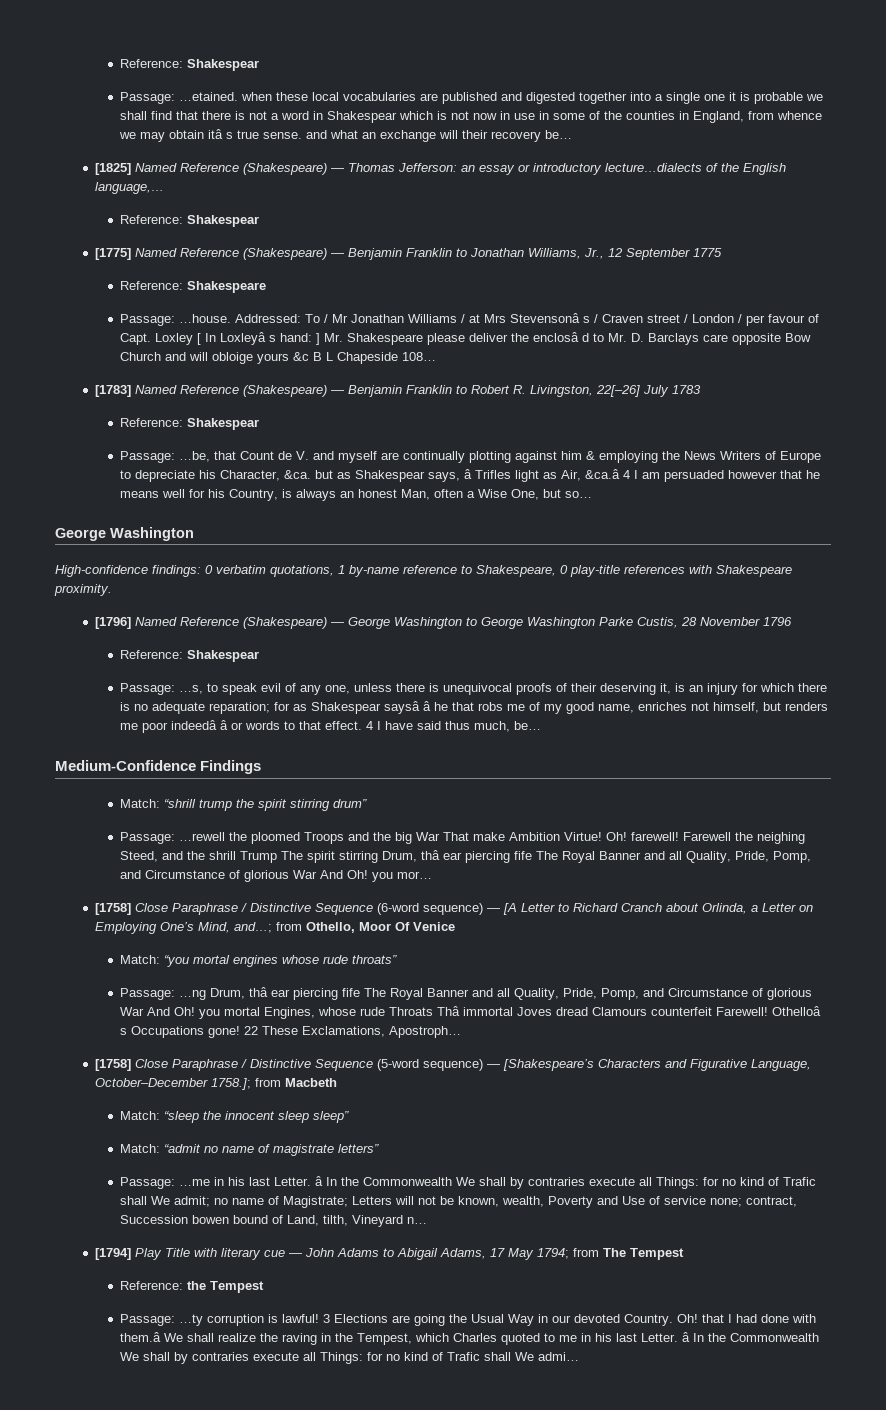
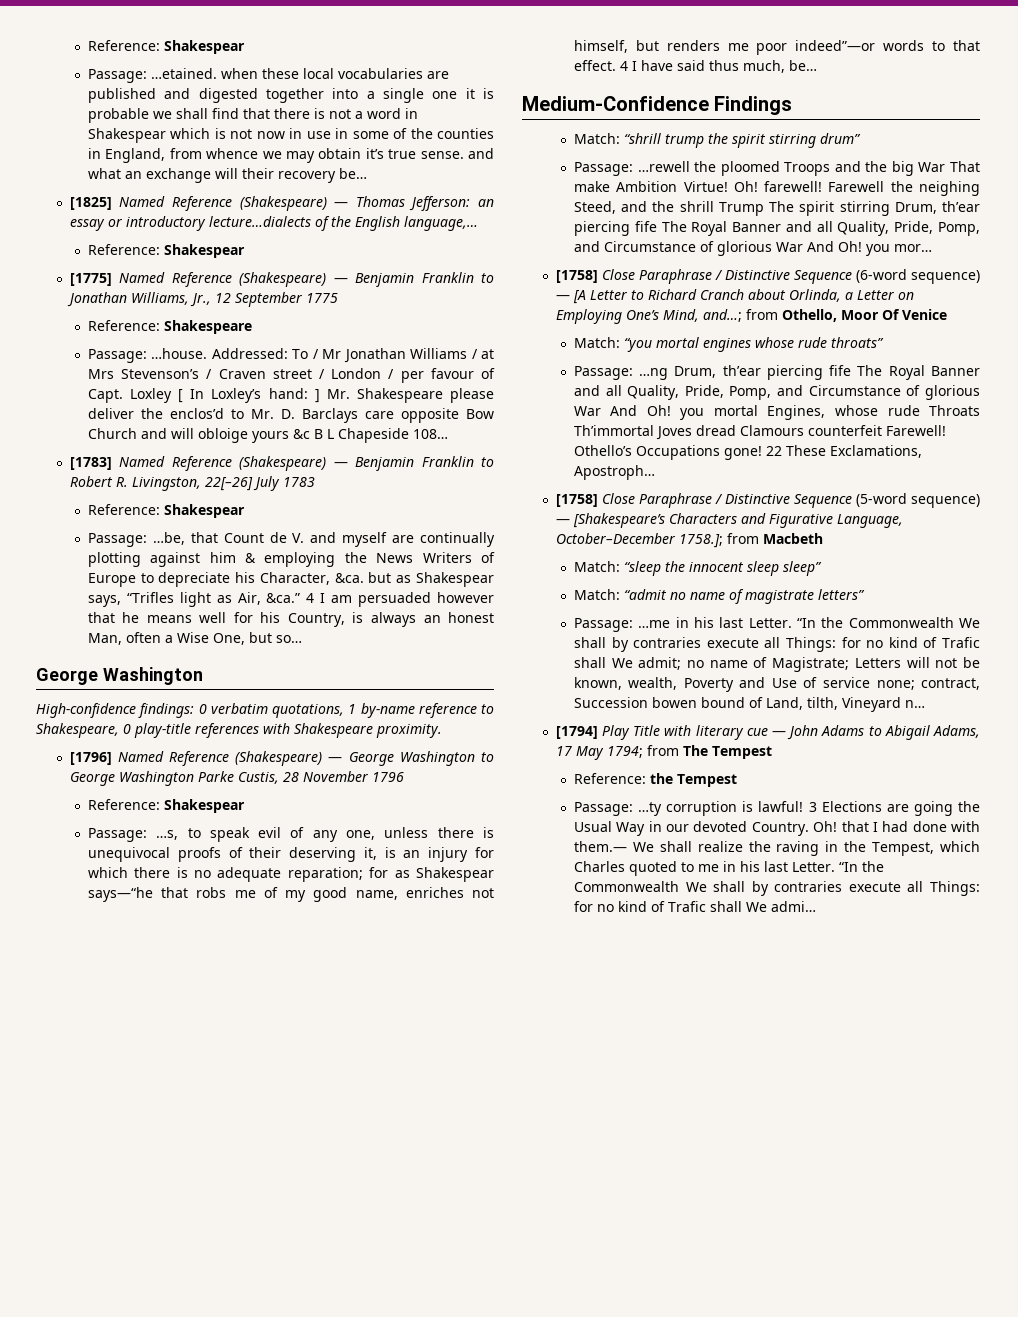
- Passage: …etained. when these local vocabularies are published and digested together into a single one it is probable we shall find that there is not a word in Shakespear which is not now in use in some of the counties in England, from whence we may obtain itâ s true sense. and what an exchange will their recovery be…
+ Passage: …etained. when these local vocabularies are published and digested together into a single one it is probable we shall find that there is not a word in Shakespear which is not now in use in some of the counties in England, from whence we may obtain it’s true sense. and what an exchange will their recovery be…
- Addressed: To / Mr Jonathan Williams / at Mrs Stevensonâ s / Craven street / London / per favour of Capt.
+ Addressed: To / Mr Jonathan Williams / at Mrs Stevenson’s / Craven street / London / per favour of Capt.
- Loxley [ In Loxleyâ s hand: ] Mr. Shakespeare please deliver the enclosâ d to Mr. D. Barclays care opposite Bow Church and will obloige yours &c B L Chapeside 108…
+ Loxley [ In Loxley’s hand: ] Mr. Shakespeare please deliver the enclos’d to Mr. D. Barclays care opposite Bow Church and will obloige yours &c B L Chapeside 108…
- Passage: …be, that Count de V. and myself are continually plotting against him & employing the News Writers of Europe to depreciate his Character, &ca. but as Shakespear says, â Trifles light as Air, &ca.â 4 I am persuaded however that he means well for his Country, is always an honest Man, often a Wise One, but so…
+ Passage: …be, that Count de V. and myself are continually plotting against him & employing the News Writers of Europe to depreciate his Character, &ca. but as Shakespear says, “Trifles light as Air, &ca.” 4 I am persuaded however that he means well for his Country, is always an honest Man, often a Wise One, but so…
- Passage: …s, to speak evil of any one, unless there is unequivocal proofs of their deserving it, is an injury for which there is no adequate reparation; for as Shakespear saysâ â he that robs me of my good name, enriches not himself, but renders me poor indeedâ â or words to that effect.
+ Passage: …s, to speak evil of any one, unless there is unequivocal proofs of their deserving it, is an injury for which there is no adequate reparation; for as Shakespear says—“he that robs me of my good name, enriches not himself, but renders me poor indeed”—or words to that effect.
- Farewell the neighing Steed, and the shrill Trump The spirit stirring Drum, thâ ear piercing fife The Royal Banner and all Quality, Pride, Pomp, and Circumstance of glorious War And Oh! you mor…
+ Farewell the neighing Steed, and the shrill Trump The spirit stirring Drum, th’ear piercing fife The Royal Banner and all Quality, Pride, Pomp, and Circumstance of glorious War And Oh! you mor…
- Passage: …ng Drum, thâ ear piercing fife The Royal Banner and all Quality, Pride, Pomp, and Circumstance of glorious War And Oh! you mortal Engines, whose rude Throats Thâ immortal Joves dread Clamours counterfeit Farewell!
+ Passage: …ng Drum, th’ear piercing fife The Royal Banner and all Quality, Pride, Pomp, and Circumstance of glorious War And Oh! you mortal Engines, whose rude Throats Th’immortal Joves dread Clamours counterfeit Farewell!
- Othelloâ s Occupations gone!
+ Othello’s Occupations gone!
- Passage: …me in his last Letter. â In the Commonwealth We shall by contraries execute all Things: for no kind of Trafic shall We admit; no name of Magistrate; Letters will not be known, wealth, Poverty and Use of service none; contract, Succession bowen bound of Land, tilth, Vineyard n…
+ Passage: …me in his last Letter. “In the Commonwealth We shall by contraries execute all Things: for no kind of Trafic shall We admit; no name of Magistrate; Letters will not be known, wealth, Poverty and Use of service none; contract, Succession bowen bound of Land, tilth, Vineyard n…
- Oh! that I had done with them.â We shall realize the raving in the Tempest, which Charles quoted to me in his last Letter. â In the Commonwealth We shall by contraries execute all Things: for no kind of Trafic shall We admi…
+ Oh! that I had done with them.— We shall realize the raving in the Tempest, which Charles quoted to me in his last Letter. “In the Commonwealth We shall by contraries execute all Things: for no kind of Trafic shall We admi…

